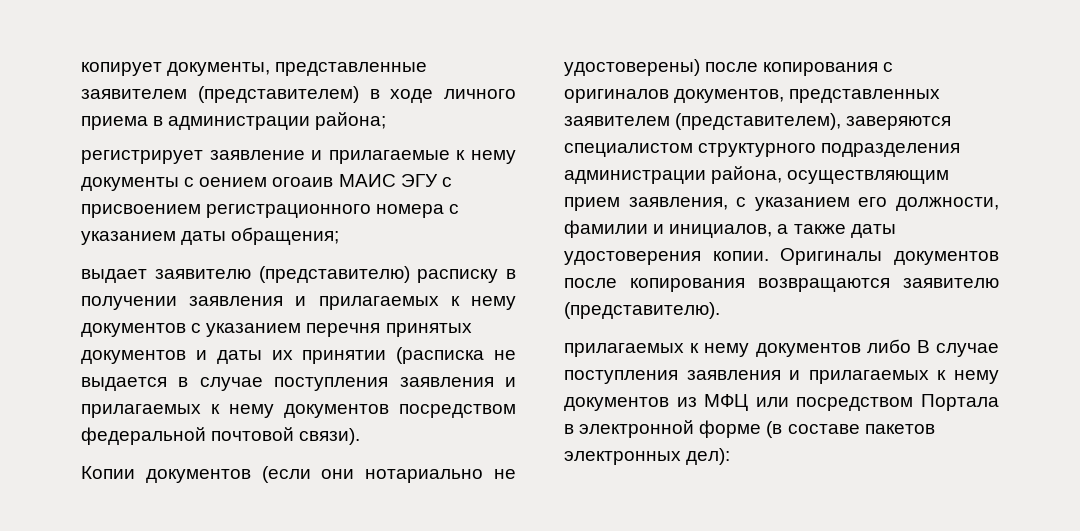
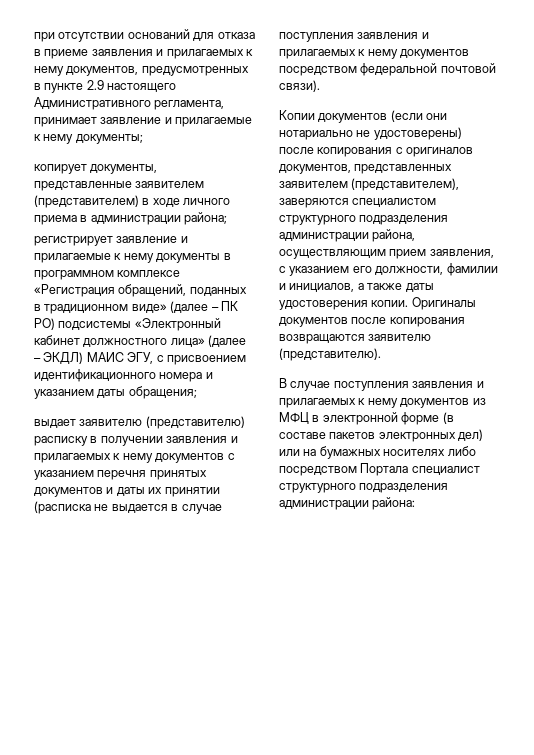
+ при отсутствии оснований для отказа в приеме заявления и прилагаемых к нему документов, предусмотренных в пункте 2.9 настоящего Административного регламента, принимает заявление и прилагаемые к нему документы;
- регистрирует заявление и прилагаемые к нему документы с оением огоаив МАИС ЭГУ с присвоением регистрационного номера с указанием даты обращения;
+ регистрирует заявление и прилагаемые к нему документы в программном комплексе «Регистрация обращений, поданных в традиционном виде» (далее – ПК РО) подсистемы «Электронный кабинет должностного лица» (далее – ЭКДЛ) МАИС ЭГУ, с присвоением идентификационного номера и указанием даты обращения;
- прилагаемых к нему документов либо В случае поступления заявления и прилагаемых к нему документов из МФЦ или посредством Портала в электронной форме (в составе пакетов электронных дел):
+ В случае поступления заявления и прилагаемых к нему документов из МФЦ в электронной форме (в составе пакетов электронных дел) или на бумажных носителях либо посредством Портала специалист структурного подразделения администрации района:

